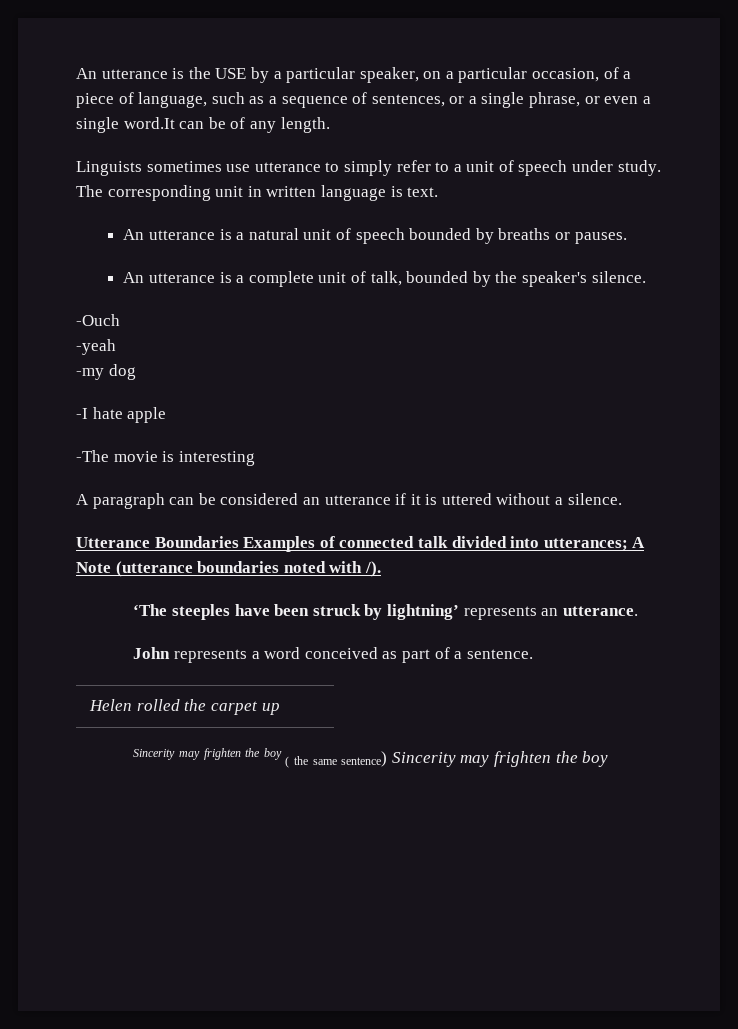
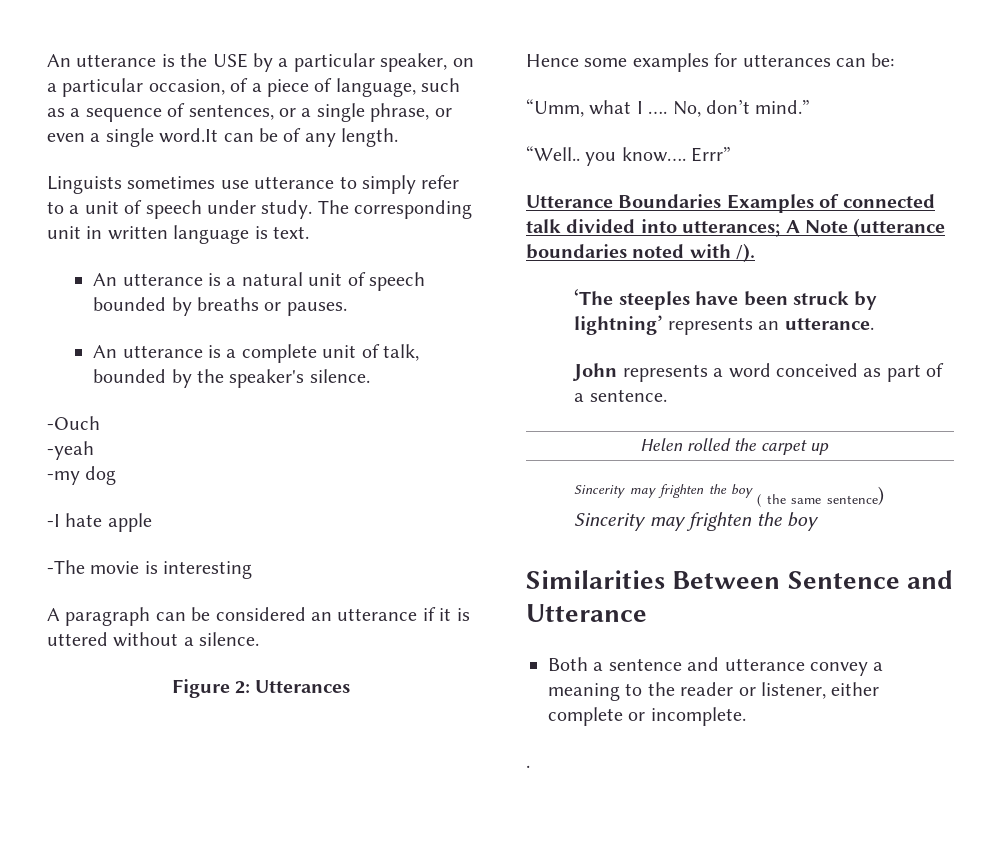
+ Figure 2: Utterances
+ Hence some examples for utterances can be:
+ “Umm, what I …. No, don’t mind.”
+ “Well.. you know…. Errr”
+ Similarities Between Sentence and Utterance
+ Both a sentence and utterance convey a meaning to the reader or listener, either complete or incomplete.
+ .

